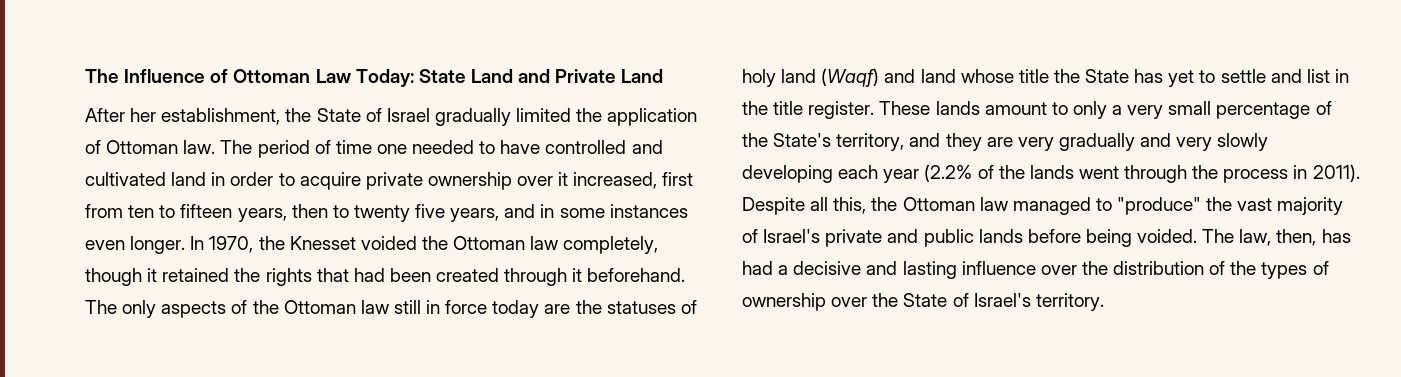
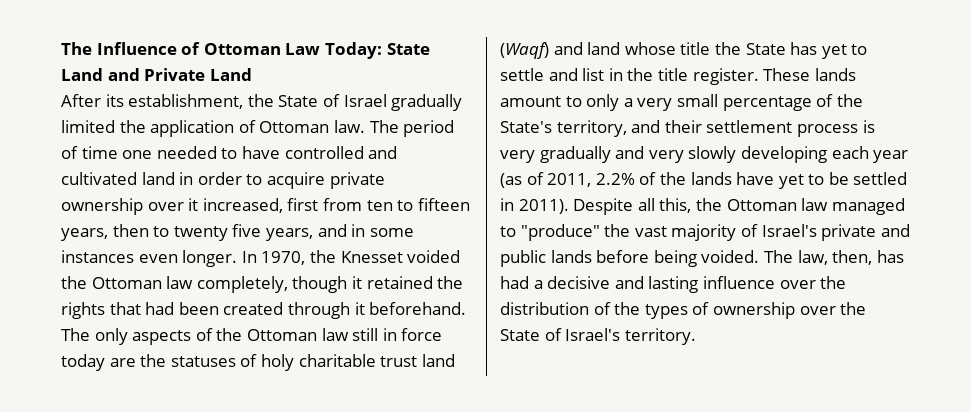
- After her establishment, the State of Israel gradually limited the application of Ottoman law.
+ After its establishment, the State of Israel gradually limited the application of Ottoman law.
- The only aspects of the Ottoman law still in force today are the statuses of holy land (Waqf) and land whose title the State has yet to settle and list in the title register.
+ The only aspects of the Ottoman law still in force today are the statuses of holy charitable trust land (Waqf) and land whose title the State has yet to settle and list in the title register.
- These lands amount to only a very small percentage of the State's territory, and they are very gradually and very slowly developing each year (2.2% of the lands went through the process in 2011).
+ These lands amount to only a very small percentage of the State's territory, and their settlement process is very gradually and very slowly developing each year (as of 2011, 2.2% of the lands have yet to be settled in 2011).

